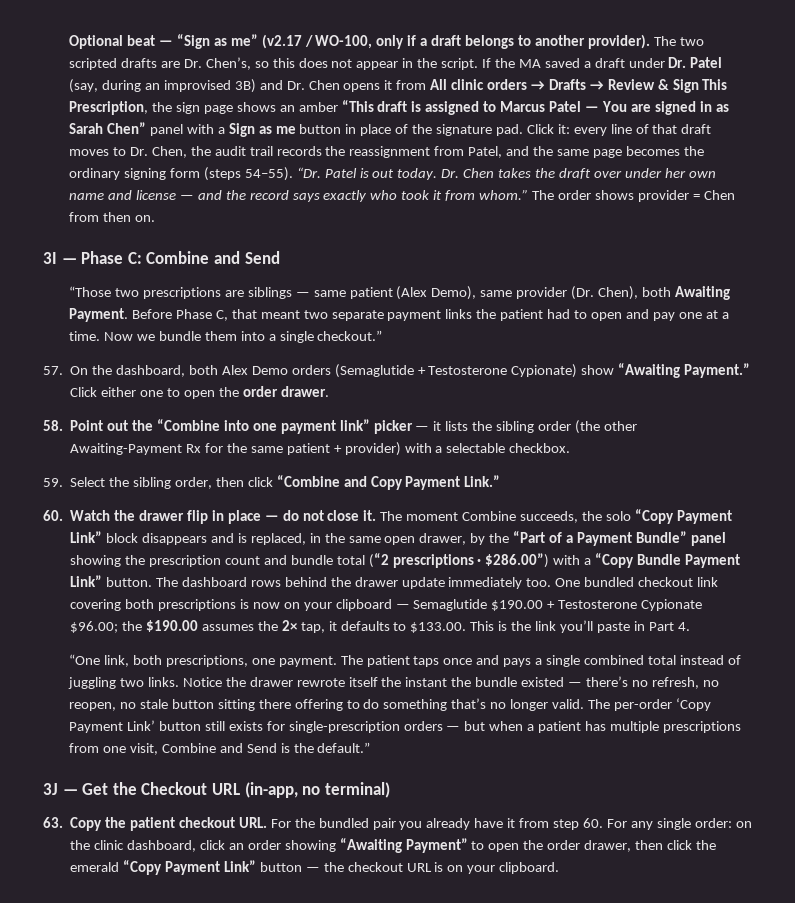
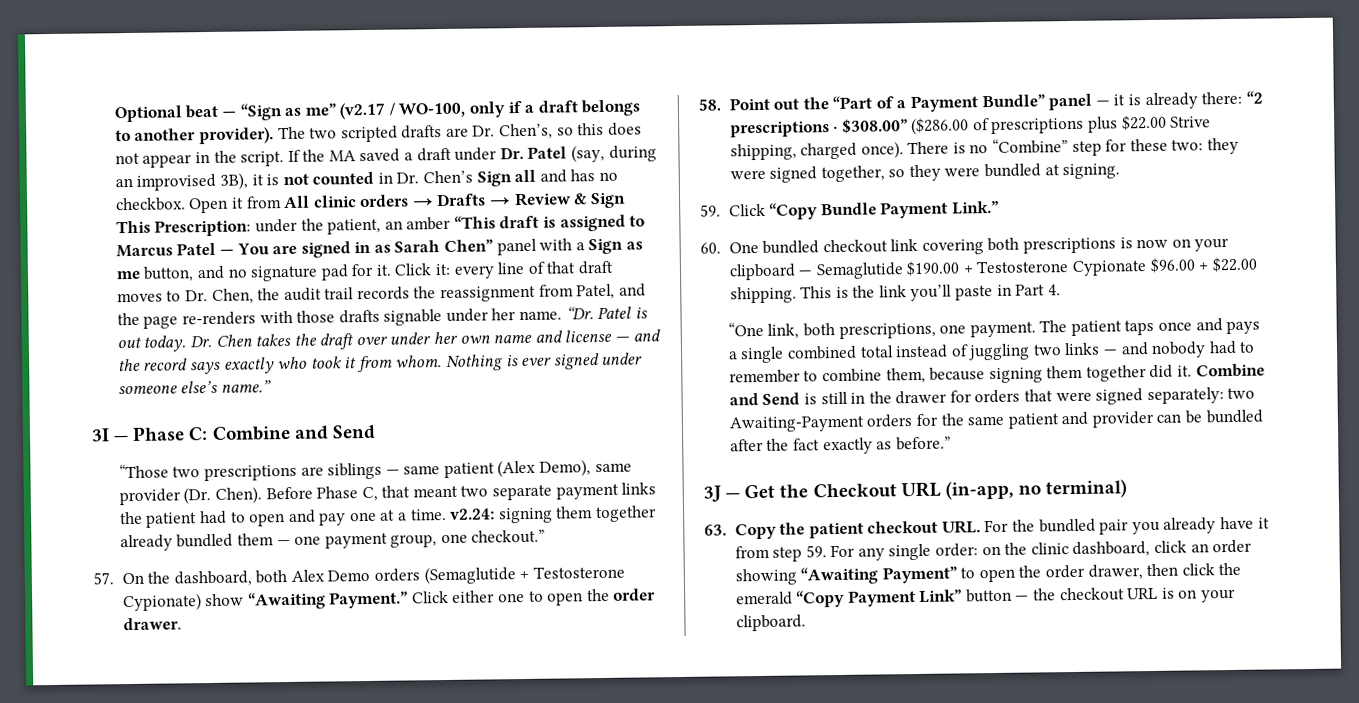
- If the MA saved a draft under Dr. Patel (say, during an improvised 3B) and Dr. Chen opens it from All clinic orders → Drafts → Review & Sign This Prescription, the sign page shows an amber “This draft is assigned to Marcus Patel — You are signed in as Sarah Chen” panel with a Sign as me button in place of the signature pad.
+ If the MA saved a draft under Dr. Patel (say, during an improvised 3B), it is not counted in Dr. Chen’s Sign all and has no checkbox. Open it from All clinic orders → Drafts → Review & Sign This Prescription: under the patient, an amber “This draft is assigned to Marcus Patel — You are signed in as Sarah Chen” panel with a Sign as me button, and no signature pad for it.
- Click it: every line of that draft moves to Dr. Chen, the audit trail records the reassignment from Patel, and the same page becomes the ordinary signing form (steps 54–55).
+ Click it: every line of that draft moves to Dr. Chen, the audit trail records the reassignment from Patel, and the page re-renders with those drafts signable under her name.
- Dr. Chen takes the draft over under her own name and license — and the record says exactly who took it from whom.” The order shows provider = Chen from then on.
+ Dr. Chen takes the draft over under her own name and license — and the record says exactly who took it from whom. Nothing is ever signed under someone else’s name.”
- “Those two prescriptions are siblings — same patient (Alex Demo), same provider (Dr. Chen), both Awaiting Payment.
+ “Those two prescriptions are siblings — same patient (Alex Demo), same provider (Dr. Chen).
- Before Phase C, that meant two separate payment links the patient had to open and pay one at a time. Now we bundle them into a single checkout.”
+ Before Phase C, that meant two separate payment links the patient had to open and pay one at a time. v2.24: signing them together already bundled them — one payment group, one checkout.”
- 58. Point out the “Combine into one payment link” picker — it lists the sibling order (the other Awaiting-Payment Rx for the same patient + provider) with a selectable checkbox.
- 59. Select the sibling order, then click “Combine and Copy Payment Link.”
- 60. Watch the drawer flip in place — do not close it. The moment Combine succeeds, the solo “Copy Payment Link” block disappears and is replaced, in the same open drawer, by the “Part of a Payment Bundle” panel showing the prescription count and bundle total (“2 prescriptions · $286.00”) with a “Copy Bundle Payment Link” button. The dashboard rows behind the drawer update immediately too. One bundled checkout link covering both prescriptions is now on your clipboard — Semaglutide $190.00 + Testosterone Cypionate $96.00; the $190.00 assumes the 2× tap, it defaults to $133.00. This is the link you’ll paste in Part 4.
+ 58. Point out the “Part of a Payment Bundle” panel — it is already there: “2 prescriptions · $308.00” ($286.00 of prescriptions plus $22.00 Strive shipping, charged once). There is no “Combine” step for these two: they were signed together, so they were bundled at signing.
+ 59. Click “Copy Bundle Payment Link.”
+ 60. One bundled checkout link covering both prescriptions is now on your clipboard — Semaglutide $190.00 + Testosterone Cypionate $96.00 + $22.00 shipping. This is the link you’ll paste in Part 4.
- The patient taps once and pays a single combined total instead of juggling two links. Notice the drawer rewrote itself the instant the bundle existed — there’s no refresh, no reopen, no stale button sitting there offering to do something that’s no longer valid. The per-order ‘Copy Payment Link’ button still exists for single-prescription orders — but when a patient has multiple prescriptions from one visit, Combine and Send is the default.”
+ The patient taps once and pays a single combined total instead of juggling two links — and nobody had to remember to combine them, because signing them together did it. Combine and Send is still in the drawer for orders that were signed separately: two Awaiting-Payment orders for the same patient and provider can be bundled after the fact exactly as before.”
- 63. Copy the patient checkout URL. For the bundled pair you already have it from step 60. For any single order: on the clinic dashboard, click an order showing “Awaiting Payment” to open the order drawer, then click the emerald “Copy Payment Link” button — the checkout URL is on your clipboard.
+ 63. Copy the patient checkout URL. For the bundled pair you already have it from step 59. For any single order: on the clinic dashboard, click an order showing “Awaiting Payment” to open the order drawer, then click the emerald “Copy Payment Link” button — the checkout URL is on your clipboard.

